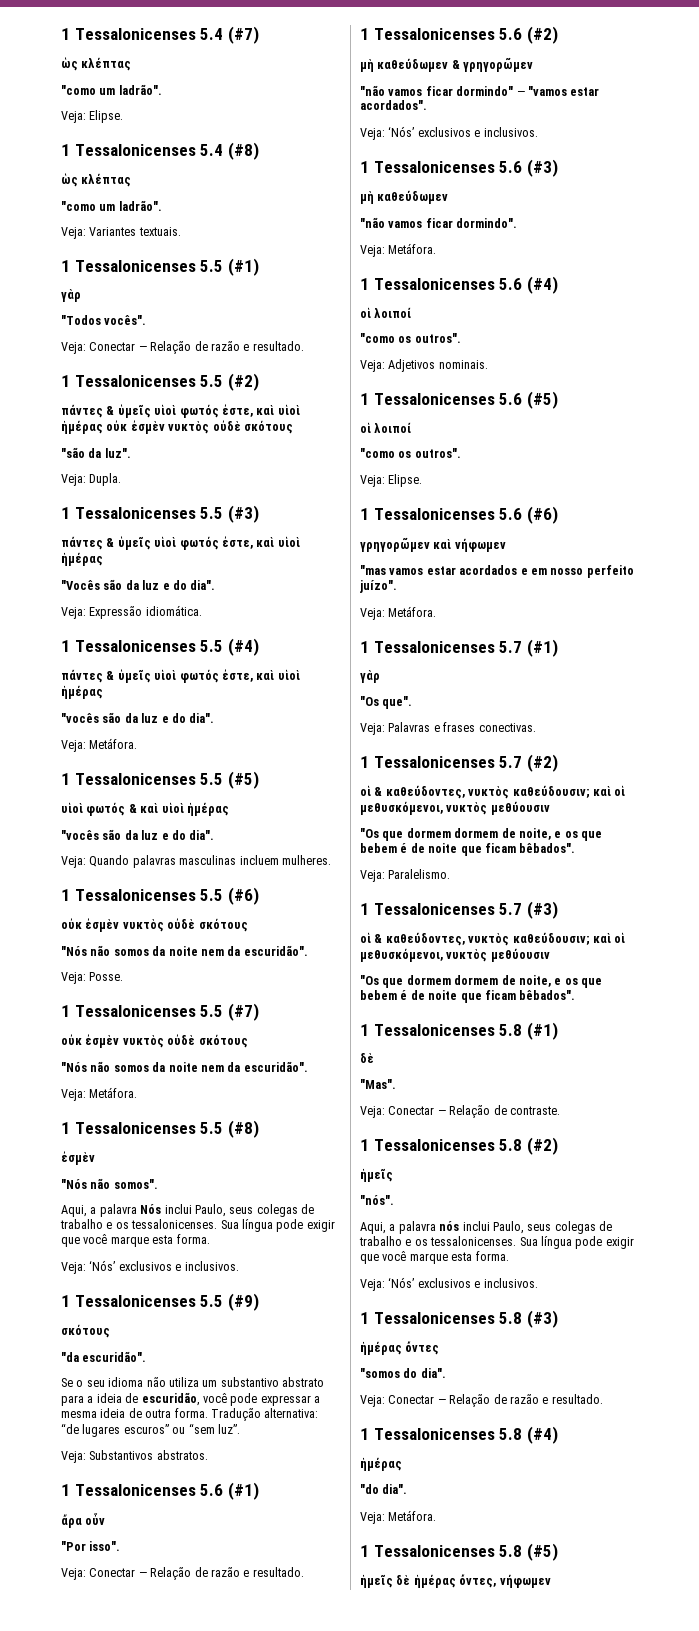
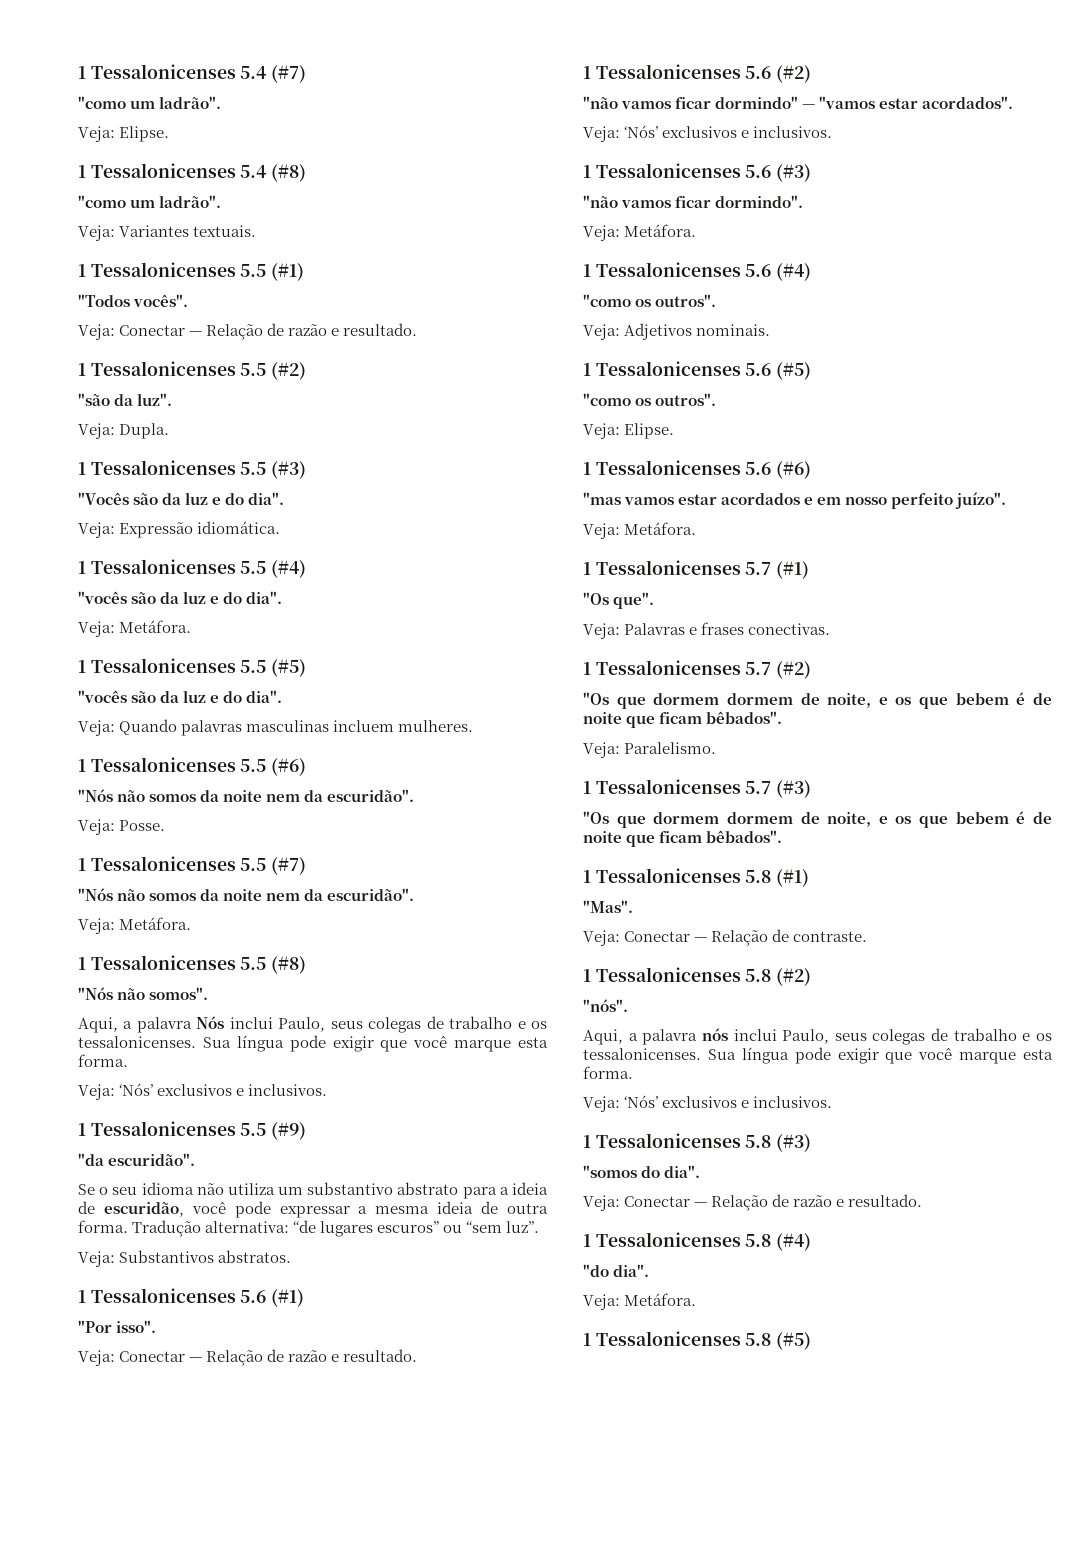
  1 Tessalonicenses 5.4 (#7)
- ὡς κλέπτας
  1 Tessalonicenses 5.4 (#8)
- ὡς κλέπτας
  1 Tessalonicenses 5.5 (#1)
- γὰρ
- πάντες & ὑμεῖς υἱοὶ φωτός ἐστε, καὶ υἱοὶ ἡμέρας οὐκ ἐσμὲν νυκτὸς οὐδὲ σκότους
  1 Tessalonicenses 5.5 (#3)
- πάντες & ὑμεῖς υἱοὶ φωτός ἐστε, καὶ υἱοὶ ἡμέρας
  1 Tessalonicenses 5.5 (#4)
- πάντες & ὑμεῖς υἱοὶ φωτός ἐστε, καὶ υἱοὶ ἡμέρας
- υἱοὶ φωτός & καὶ υἱοὶ ἡμέρας
  1 Tessalonicenses 5.5 (#6)
- οὐκ ἐσμὲν νυκτὸς οὐδὲ σκότους
  1 Tessalonicenses 5.5 (#7)
- οὐκ ἐσμὲν νυκτὸς οὐδὲ σκότους
  1 Tessalonicenses 5.5 (#8)
- ἐσμὲν
  1 Tessalonicenses 5.5 (#9)
- σκότους
- ἄρα οὖν
- μὴ καθεύδωμεν & γρηγορῶμεν
  1 Tessalonicenses 5.6 (#3)
- μὴ καθεύδωμεν
  1 Tessalonicenses 5.6 (#4)
- οἱ λοιποί
  1 Tessalonicenses 5.6 (#5)
- οἱ λοιποί
- γρηγορῶμεν καὶ νήφωμεν
  1 Tessalonicenses 5.7 (#1)
- γὰρ
  1 Tessalonicenses 5.7 (#2)
- οἱ & καθεύδοντες, νυκτὸς καθεύδουσιν; καὶ οἱ μεθυσκόμενοι, νυκτὸς μεθύουσιν
  1 Tessalonicenses 5.7 (#3)
- οἱ & καθεύδοντες, νυκτὸς καθεύδουσιν; καὶ οἱ μεθυσκόμενοι, νυκτὸς μεθύουσιν
  1 Tessalonicenses 5.8 (#1)
- δὲ
  1 Tessalonicenses 5.8 (#2)
- ἡμεῖς
- ἡμέρας ὄντες
  1 Tessalonicenses 5.8 (#4)
- ἡμέρας
- ἡμεῖς δὲ ἡμέρας ὄντες, νήφωμεν

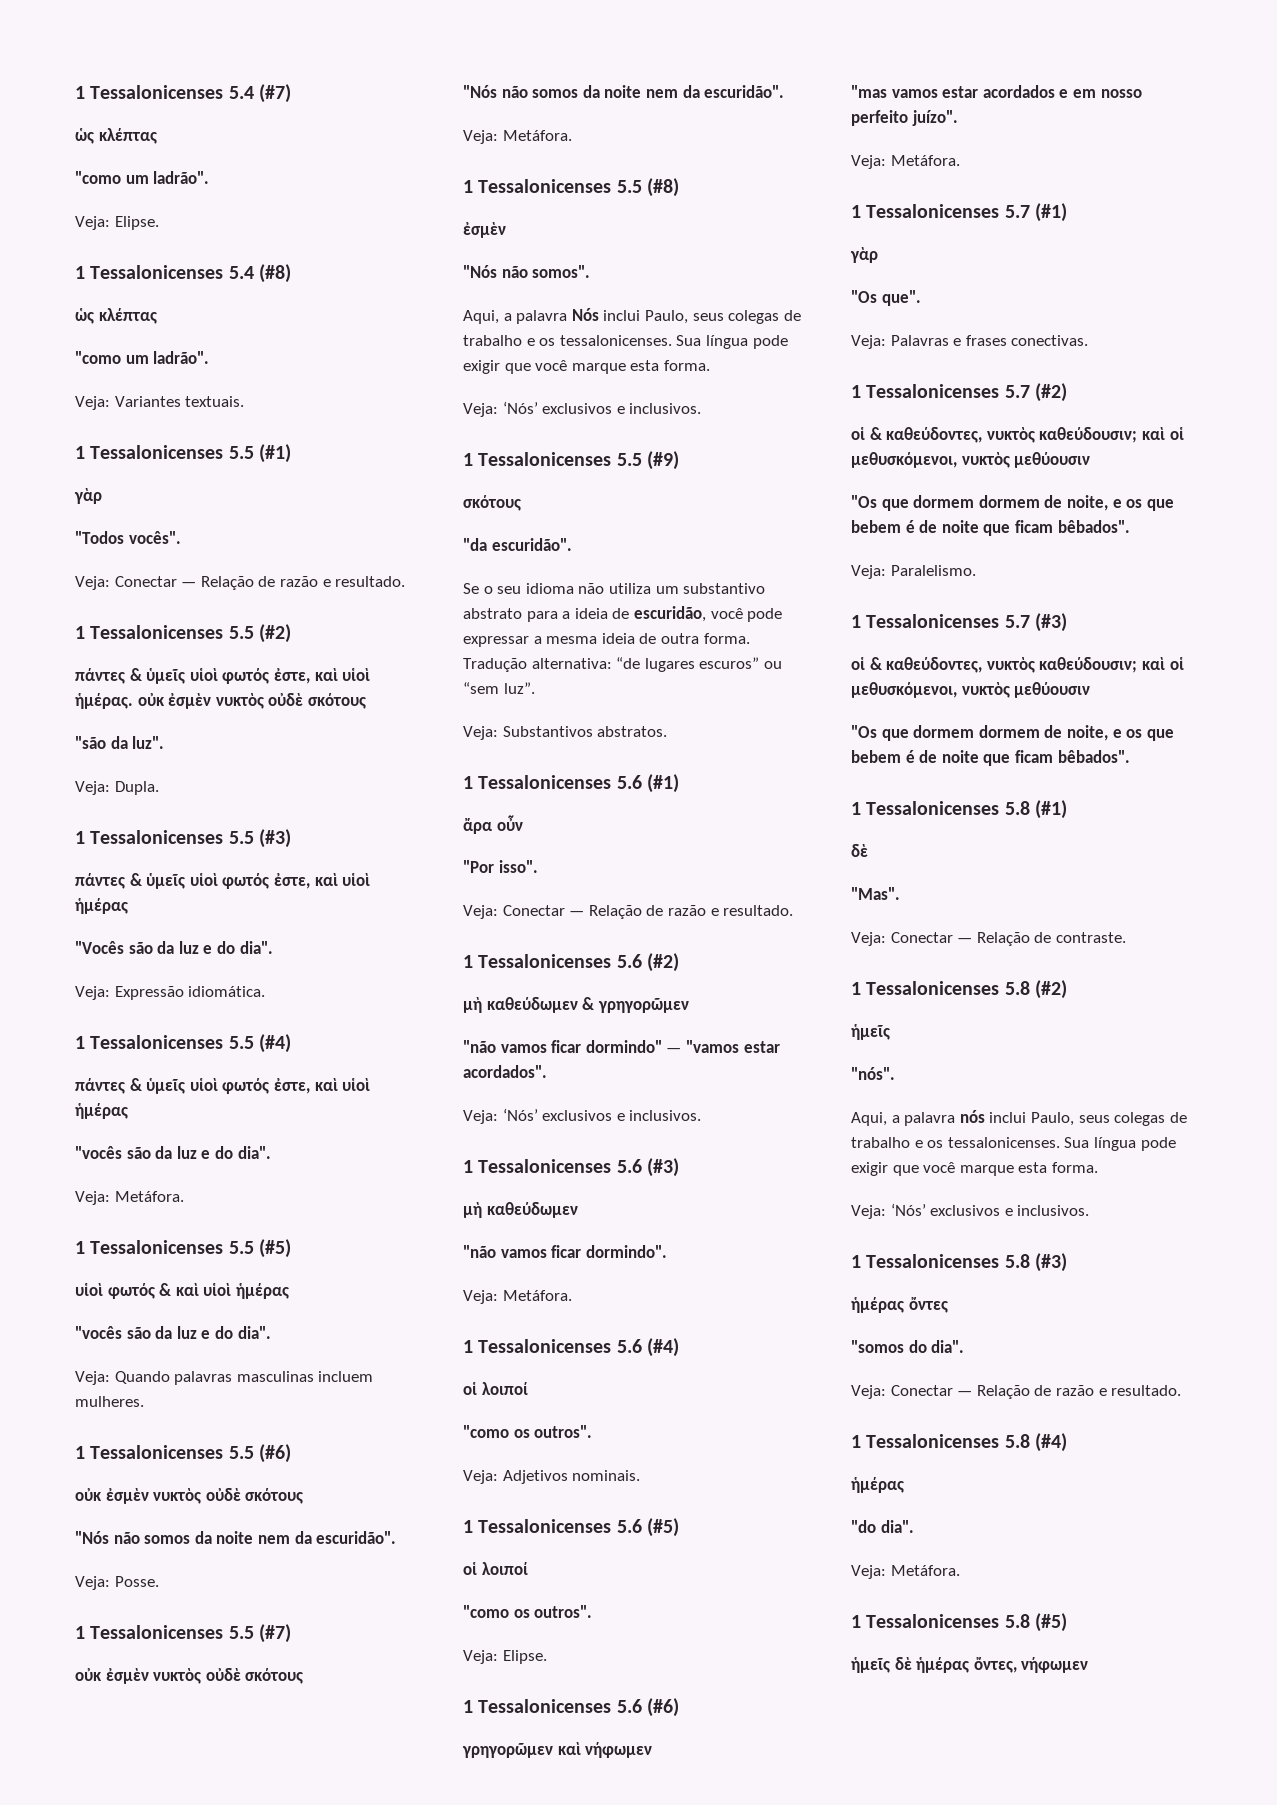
  1 Tessalonicenses 5.4 (#7)
+ ὡς κλέπτας
  1 Tessalonicenses 5.4 (#8)
+ ὡς κλέπτας
  1 Tessalonicenses 5.5 (#1)
+ γὰρ
+ πάντες & ὑμεῖς υἱοὶ φωτός ἐστε, καὶ υἱοὶ ἡμέρας. οὐκ ἐσμὲν νυκτὸς οὐδὲ σκότους
  1 Tessalonicenses 5.5 (#3)
+ πάντες & ὑμεῖς υἱοὶ φωτός ἐστε, καὶ υἱοὶ ἡμέρας
  1 Tessalonicenses 5.5 (#4)
+ πάντες & ὑμεῖς υἱοὶ φωτός ἐστε, καὶ υἱοὶ ἡμέρας
+ υἱοὶ φωτός & καὶ υἱοὶ ἡμέρας
  1 Tessalonicenses 5.5 (#6)
+ οὐκ ἐσμὲν νυκτὸς οὐδὲ σκότους
  1 Tessalonicenses 5.5 (#7)
+ οὐκ ἐσμὲν νυκτὸς οὐδὲ σκότους
  1 Tessalonicenses 5.5 (#8)
+ ἐσμὲν
  1 Tessalonicenses 5.5 (#9)
+ σκότους
+ ἄρα οὖν
+ μὴ καθεύδωμεν & γρηγορῶμεν
  1 Tessalonicenses 5.6 (#3)
+ μὴ καθεύδωμεν
  1 Tessalonicenses 5.6 (#4)
+ οἱ λοιποί
  1 Tessalonicenses 5.6 (#5)
+ οἱ λοιποί
+ γρηγορῶμεν καὶ νήφωμεν
  1 Tessalonicenses 5.7 (#1)
+ γὰρ
  1 Tessalonicenses 5.7 (#2)
+ οἱ & καθεύδοντες, νυκτὸς καθεύδουσιν; καὶ οἱ μεθυσκόμενοι, νυκτὸς μεθύουσιν
  1 Tessalonicenses 5.7 (#3)
+ οἱ & καθεύδοντες, νυκτὸς καθεύδουσιν; καὶ οἱ μεθυσκόμενοι, νυκτὸς μεθύουσιν
  1 Tessalonicenses 5.8 (#1)
+ δὲ
  1 Tessalonicenses 5.8 (#2)
+ ἡμεῖς
+ ἡμέρας ὄντες
  1 Tessalonicenses 5.8 (#4)
+ ἡμέρας
+ ἡμεῖς δὲ ἡμέρας ὄντες, νήφωμεν

